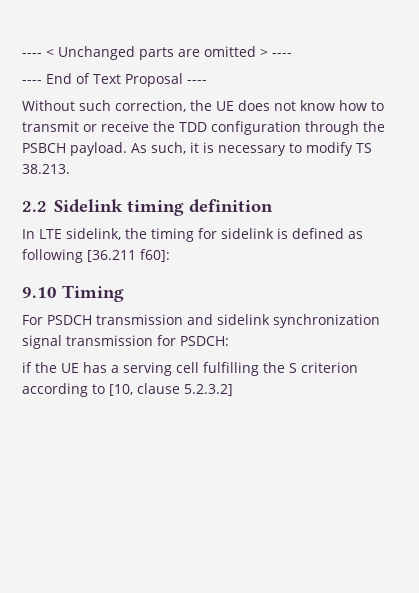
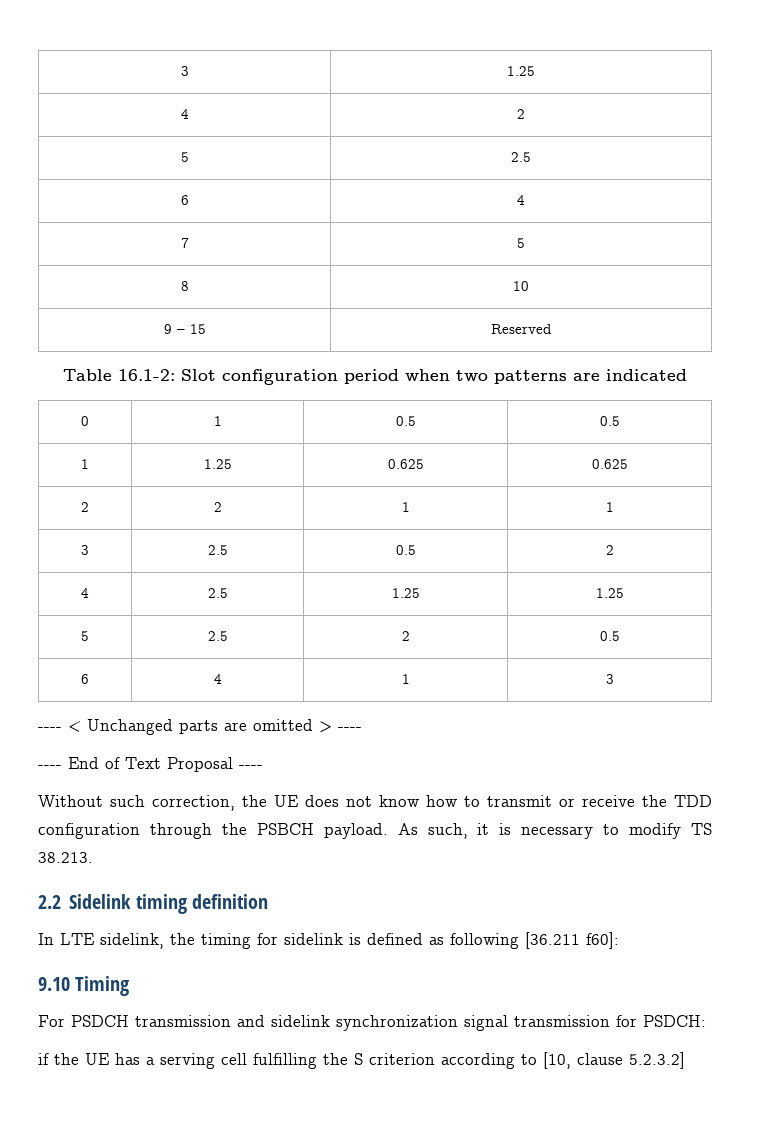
+ 3 | 1.25
+ 4 | 2
+ 5 | 2.5
+ 6 | 4
+ 7 | 5
+ 8 | 10
+ 9 – 15 | Reserved
+ Table 16.1-2: Slot configuration period when two patterns are indicated
+ 0 | 1 | 0.5 | 0.5
+ 1 | 1.25 | 0.625 | 0.625
+ 2 | 2 | 1 | 1
+ 3 | 2.5 | 0.5 | 2
+ 4 | 2.5 | 1.25 | 1.25
+ 5 | 2.5 | 2 | 0.5
+ 6 | 4 | 1 | 3

